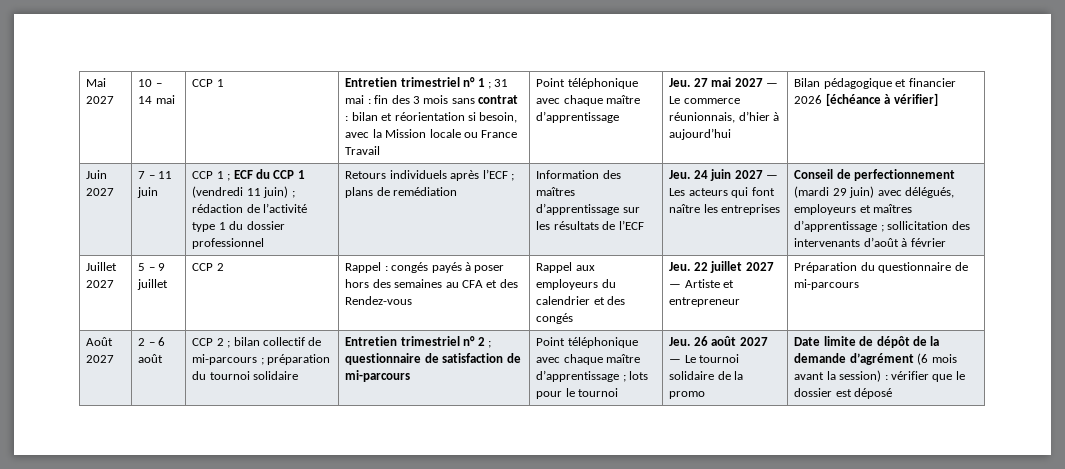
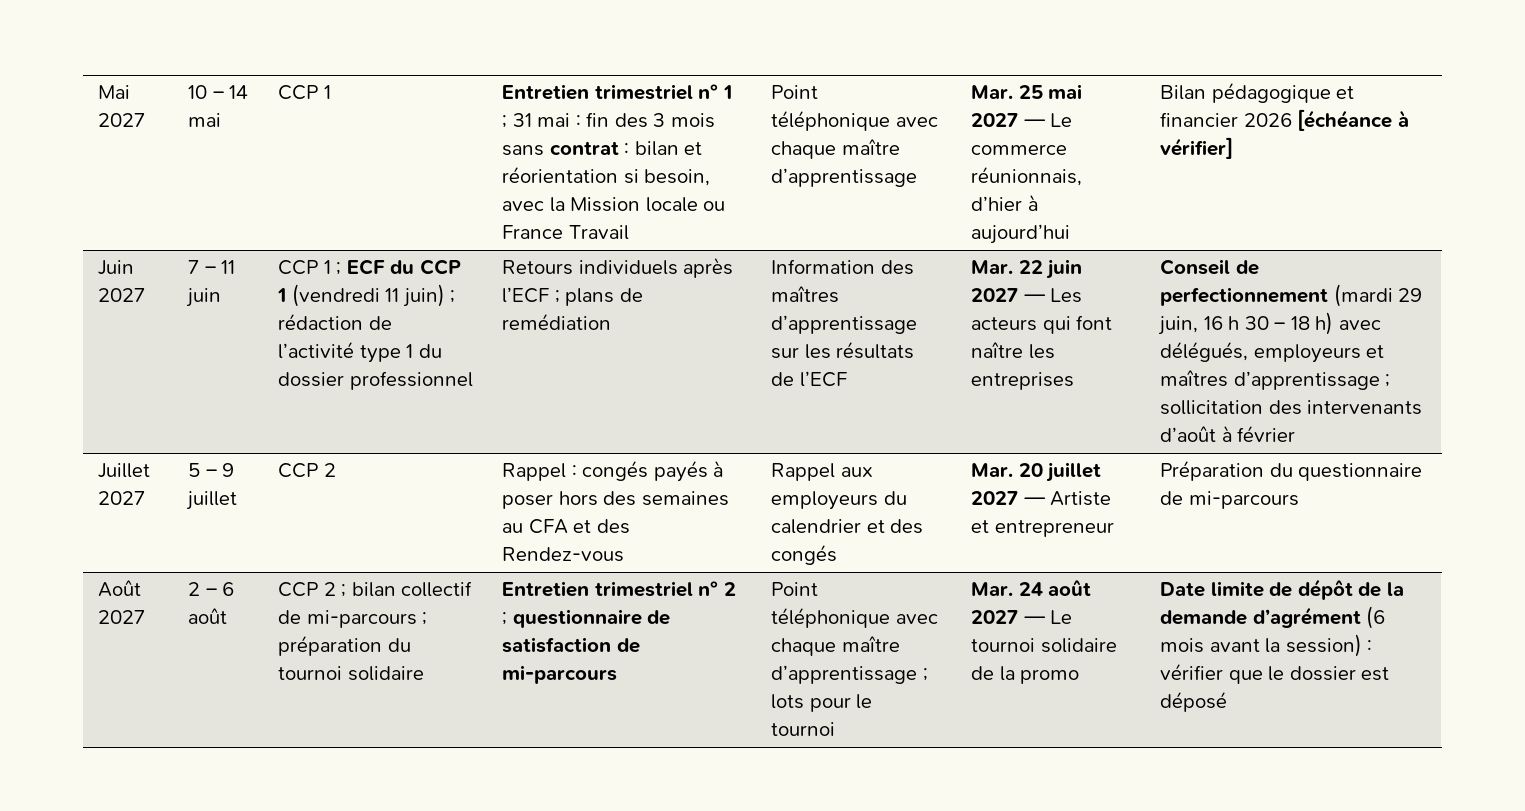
- Jeu. 27 mai 2027 — Le commerce réunionnais, d’hier à aujourd’hui
+ Mar. 25 mai 2027 — Le commerce réunionnais, d’hier à aujourd’hui
- Jeu. 24 juin 2027 — Les acteurs qui font naître les entreprises
+ Mar. 22 juin 2027 — Les acteurs qui font naître les entreprises
- Conseil de perfectionnement (mardi 29 juin) avec délégués, employeurs et maîtres d’apprentissage ; sollicitation des intervenants d’août à février
+ Conseil de perfectionnement (mardi 29 juin, 16 h 30 – 18 h) avec délégués, employeurs et maîtres d’apprentissage ; sollicitation des intervenants d’août à février
- Jeu. 22 juillet 2027 — Artiste et entrepreneur
+ Mar. 20 juillet 2027 — Artiste et entrepreneur
- Jeu. 26 août 2027 — Le tournoi solidaire de la promo
+ Mar. 24 août 2027 — Le tournoi solidaire de la promo

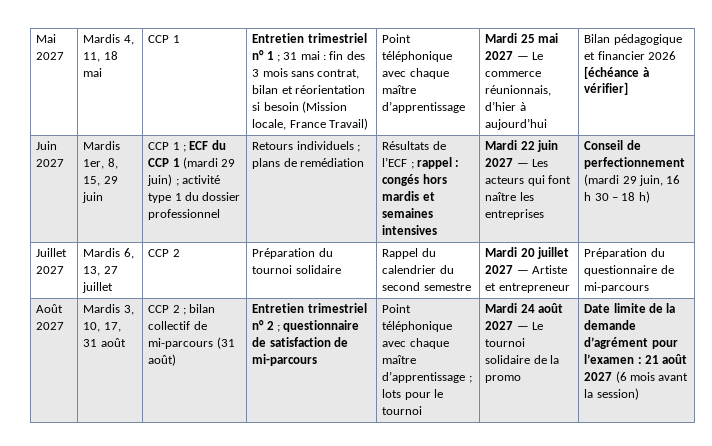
- 10 – 14 mai
+ Mardis 4, 11, 18 mai
- Entretien trimestriel n° 1 ; 31 mai : fin des 3 mois sans contrat : bilan et réorientation si besoin, avec la Mission locale ou France Travail
+ Entretien trimestriel n° 1 ; 31 mai : fin des 3 mois sans contrat, bilan et réorientation si besoin (Mission locale, France Travail)
- Mar. 25 mai 2027 — Le commerce réunionnais, d’hier à aujourd’hui
+ Mardi 25 mai 2027 — Le commerce réunionnais, d’hier à aujourd’hui
- 7 – 11 juin
+ Mardis 1er, 8, 15, 29 juin
- CCP 1 ; ECF du CCP 1 (vendredi 11 juin) ; rédaction de l’activité type 1 du dossier professionnel
+ CCP 1 ; ECF du CCP 1 (mardi 29 juin) ; activité type 1 du dossier professionnel
- Retours individuels après l’ECF ; plans de remédiation
+ Retours individuels ; plans de remédiation
- Information des maîtres d’apprentissage sur les résultats de l’ECF | Mar. 22 juin 2027 — Les acteurs qui font naître les entreprises
+ Résultats de l’ECF ; rappel : congés hors mardis et semaines intensives | Mardi 22 juin 2027 — Les acteurs qui font naître les entreprises
- Conseil de perfectionnement (mardi 29 juin, 16 h 30 – 18 h) avec délégués, employeurs et maîtres d’apprentissage ; sollicitation des intervenants d’août à février
- Juillet 2027 | 5 – 9 juillet | CCP 2 | Rappel : congés payés à poser hors des semaines au CFA et des Rendez-vous | Rappel aux employeurs du calendrier et des congés | Mar. 20 juillet 2027 — Artiste et entrepreneur | Préparation du questionnaire de mi-parcours
+ Conseil de perfectionnement (mardi 29 juin, 16 h 30 – 18 h)
+ Juillet 2027 | Mardis 6, 13, 27 juillet | CCP 2 | Préparation du tournoi solidaire | Rappel du calendrier du second semestre | Mardi 20 juillet 2027 — Artiste et entrepreneur | Préparation du questionnaire de mi-parcours
- 2 – 6 août
+ Mardis 3, 10, 17, 31 août
- CCP 2 ; bilan collectif de mi-parcours ; préparation du tournoi solidaire
+ CCP 2 ; bilan collectif de mi-parcours (31 août)
- Mar. 24 août 2027 — Le tournoi solidaire de la promo
+ Mardi 24 août 2027 — Le tournoi solidaire de la promo
- Date limite de dépôt de la demande d’agrément (6 mois avant la session) : vérifier que le dossier est déposé
+ Date limite de la demande d’agrément pour l’examen : 21 août 2027 (6 mois avant la session)

